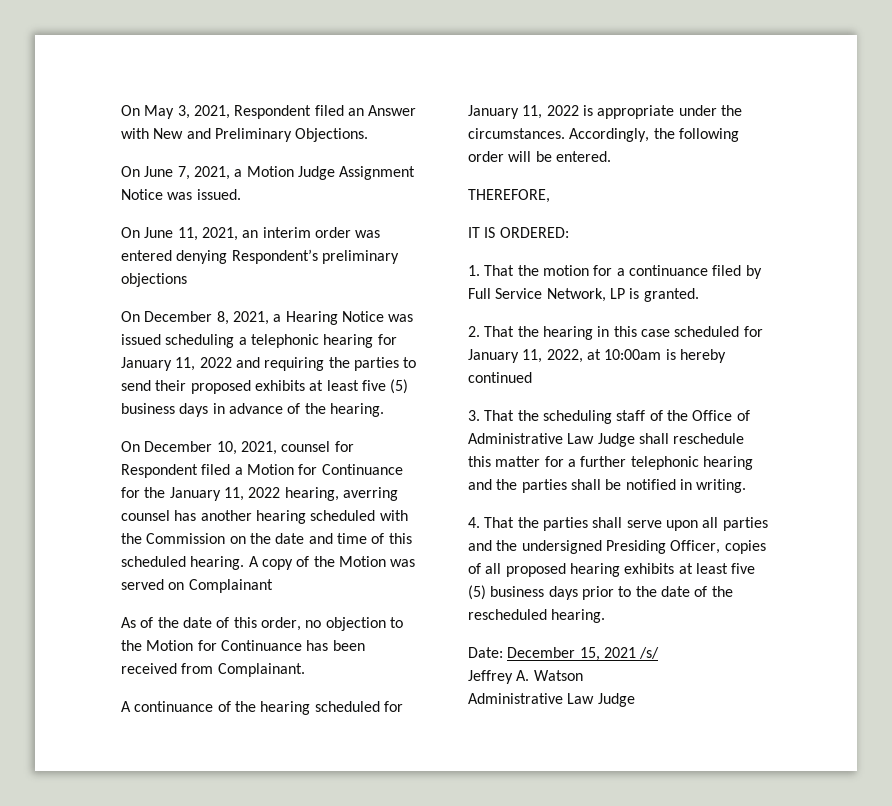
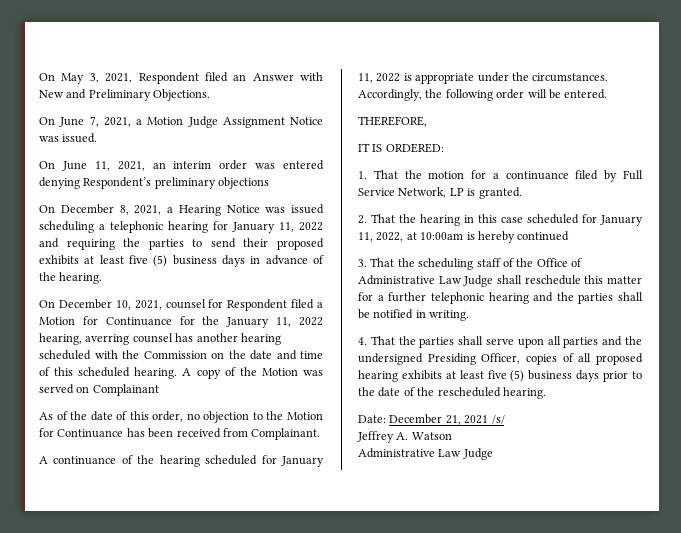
- Date: December 15, 2021 /s/
+ Date: December 21, 2021 /s/

